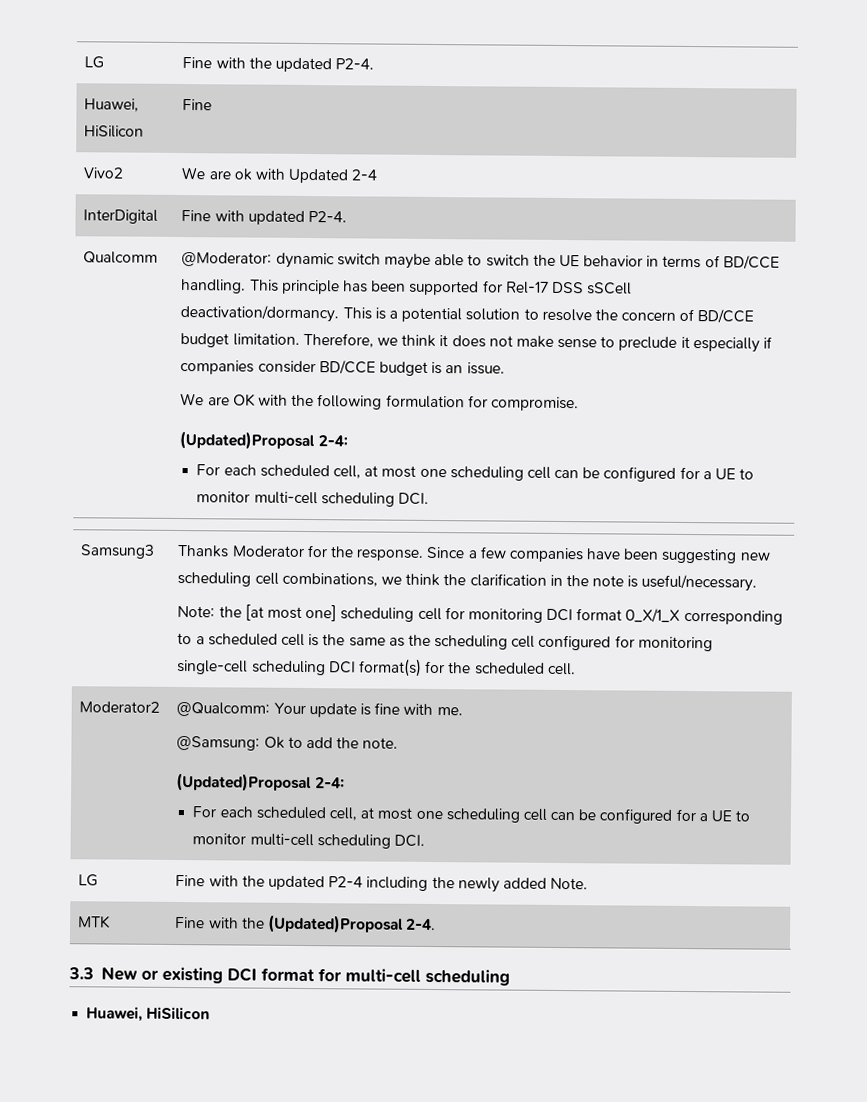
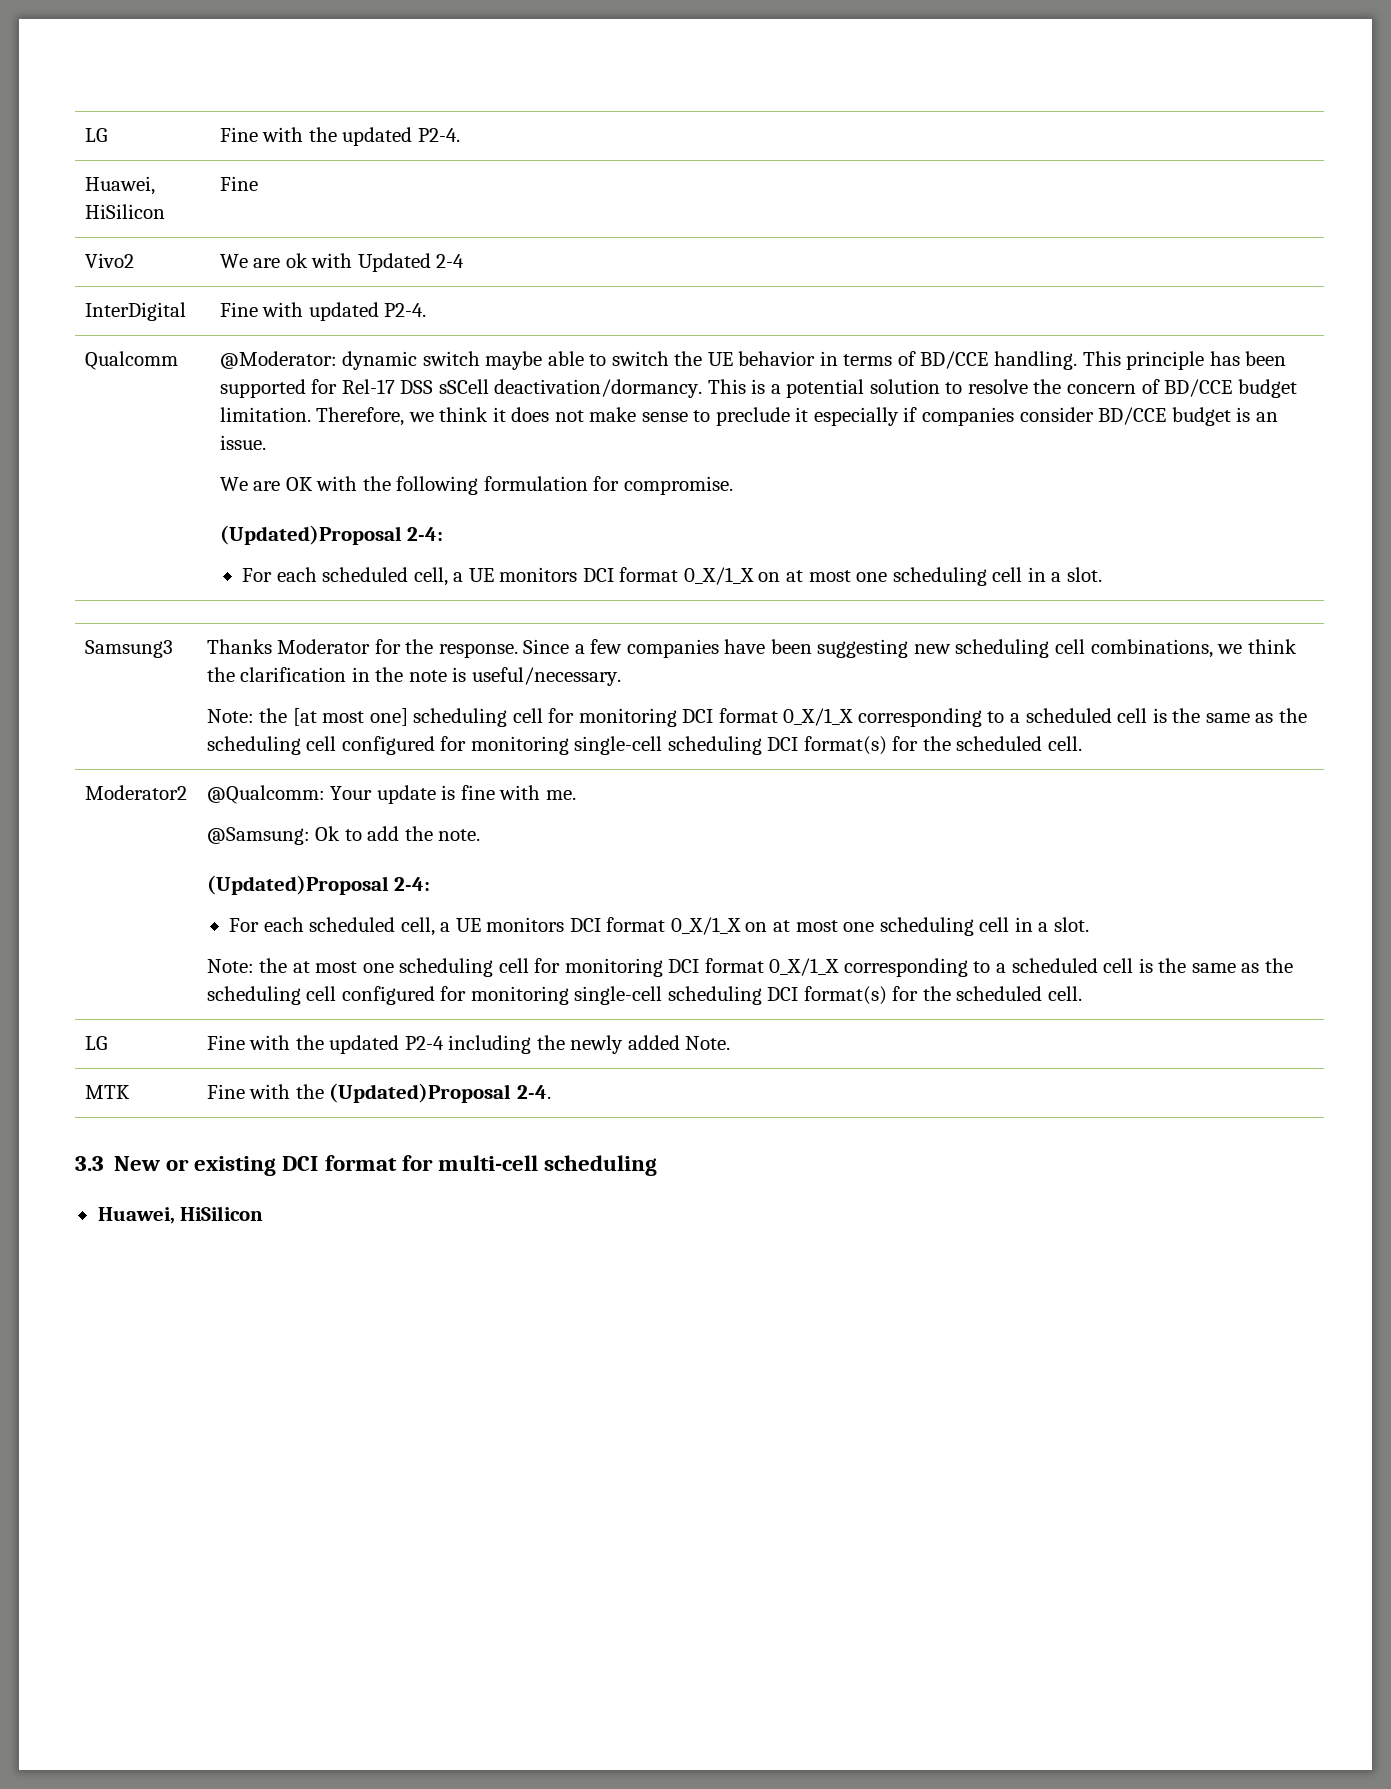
  We are OK with the following formulation for compromise.
  (Updated)Proposal 2-4:
- For each scheduled cell, at most one scheduling cell can be configured for a UE to monitor multi-cell scheduling DCI.
+ For each scheduled cell, a UE monitors DCI format 0_X/1_X on at most one scheduling cell in a slot.
  @Samsung: Ok to add the note.
  (Updated)Proposal 2-4:
- For each scheduled cell, at most one scheduling cell can be configured for a UE to monitor multi-cell scheduling DCI.
+ For each scheduled cell, a UE monitors DCI format 0_X/1_X on at most one scheduling cell in a slot.
+ Note: the at most one scheduling cell for monitoring DCI format 0_X/1_X corresponding to a scheduled cell is the same as the scheduling cell configured for monitoring single-cell scheduling DCI format(s) for the scheduled cell.

